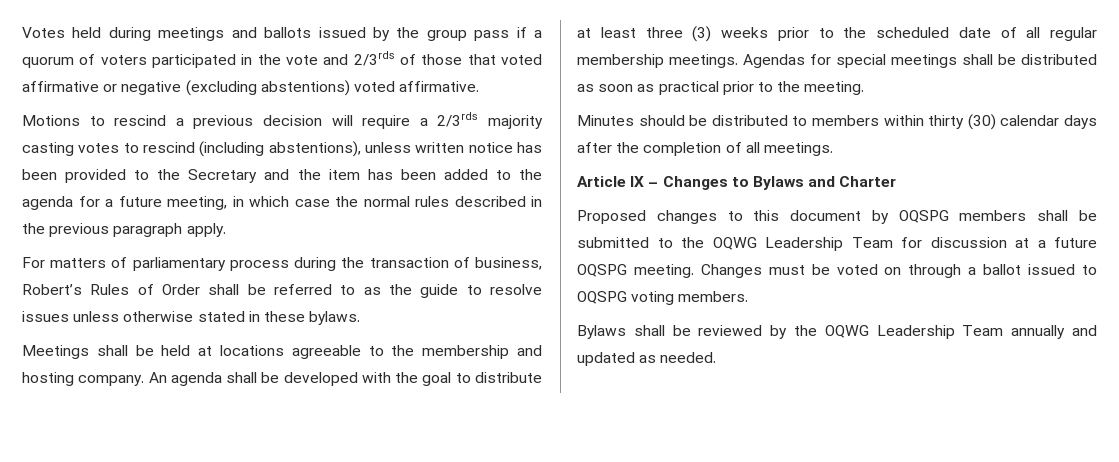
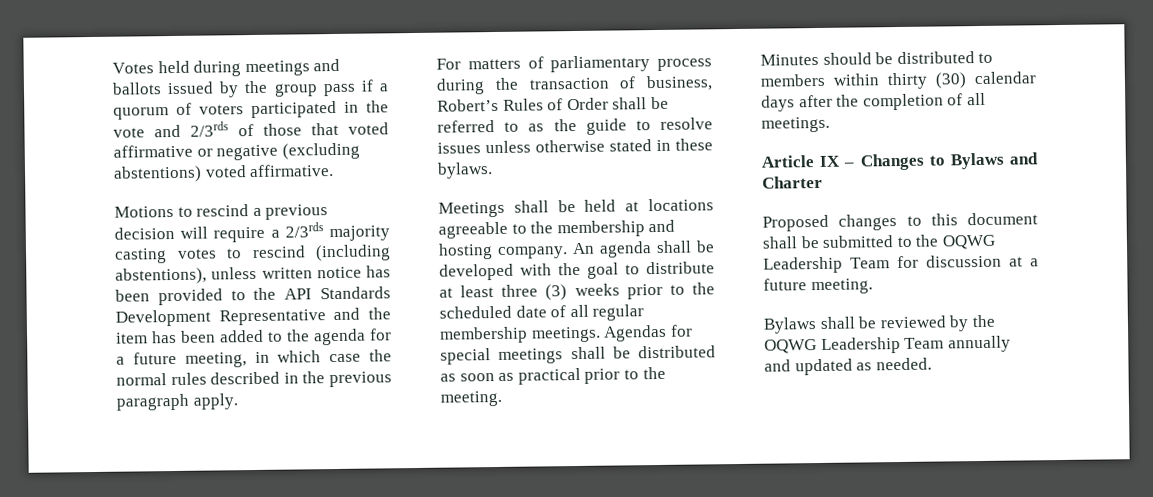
- Motions to rescind a previous decision will require a 2/3rds majority casting votes to rescind (including abstentions), unless written notice has been provided to the Secretary and the item has been added to the agenda for a future meeting, in which case the normal rules described in the previous paragraph apply.
+ Motions to rescind a previous decision will require a 2/3rds majority casting votes to rescind (including abstentions), unless written notice has been provided to the API Standards Development Representative and the item has been added to the agenda for a future meeting, in which case the normal rules described in the previous paragraph apply.
- Proposed changes to this document by OQSPG members shall be submitted to the OQWG Leadership Team for discussion at a future OQSPG meeting. Changes must be voted on through a ballot issued to OQSPG voting members.
+ Proposed changes to this document shall be submitted to the OQWG Leadership Team for discussion at a future meeting.

